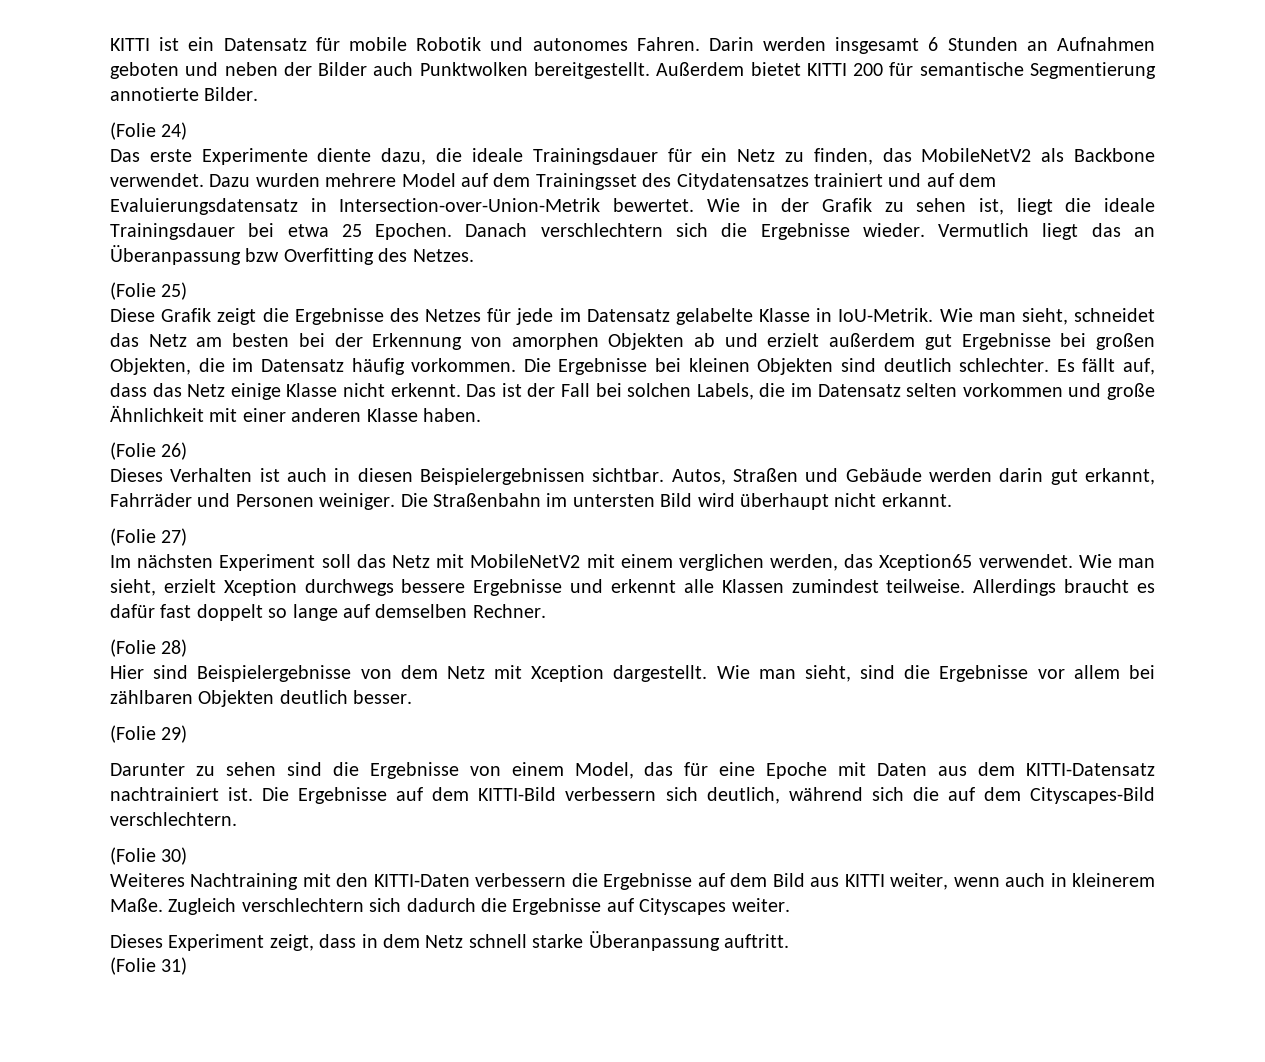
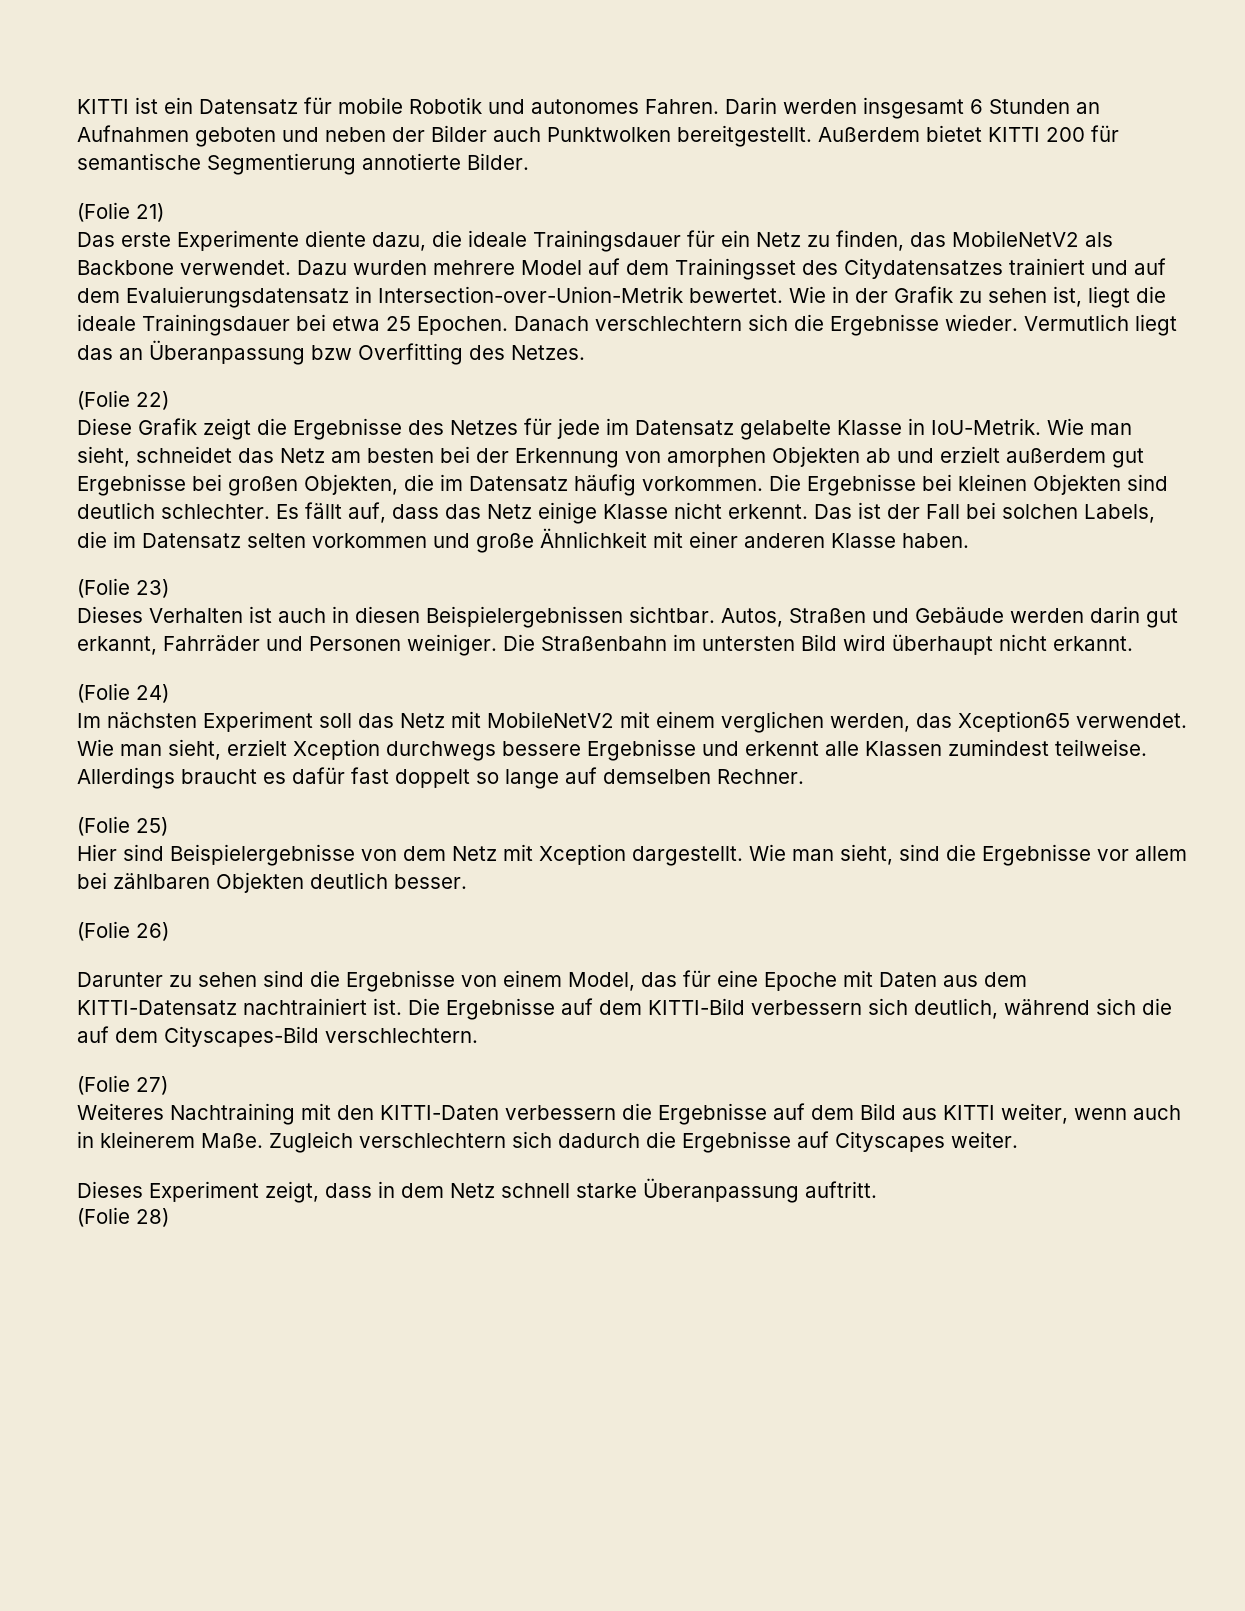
- (Folie 24)
+ (Folie 21)
- (Folie 25)
+ (Folie 22)
- (Folie 26)
+ (Folie 23)
- (Folie 27)
+ (Folie 24)
- (Folie 28)
+ (Folie 25)
- (Folie 29)
+ (Folie 26)
- (Folie 30)
+ (Folie 27)
- (Folie 31)
+ (Folie 28)

